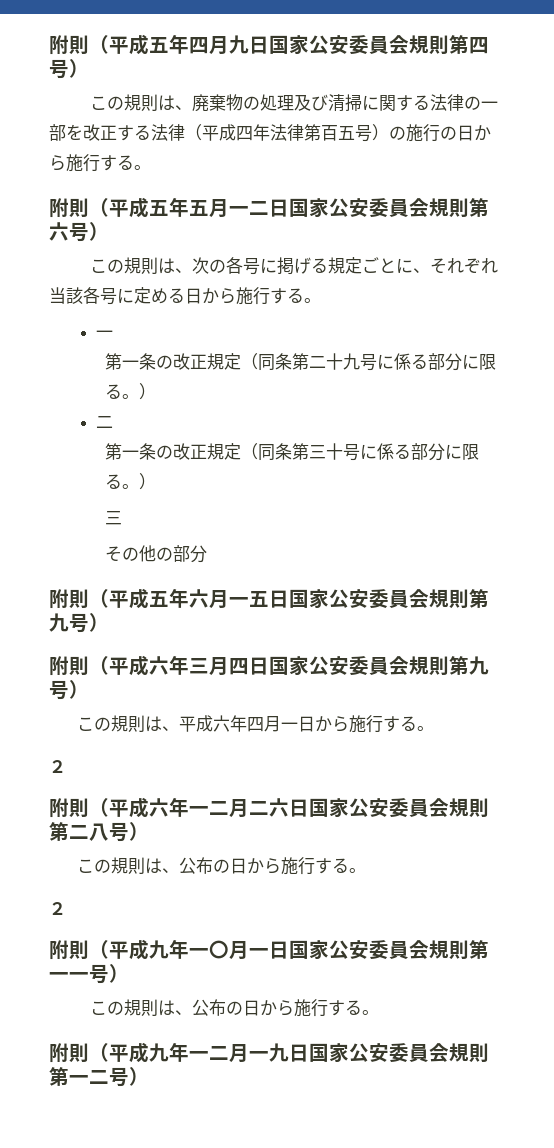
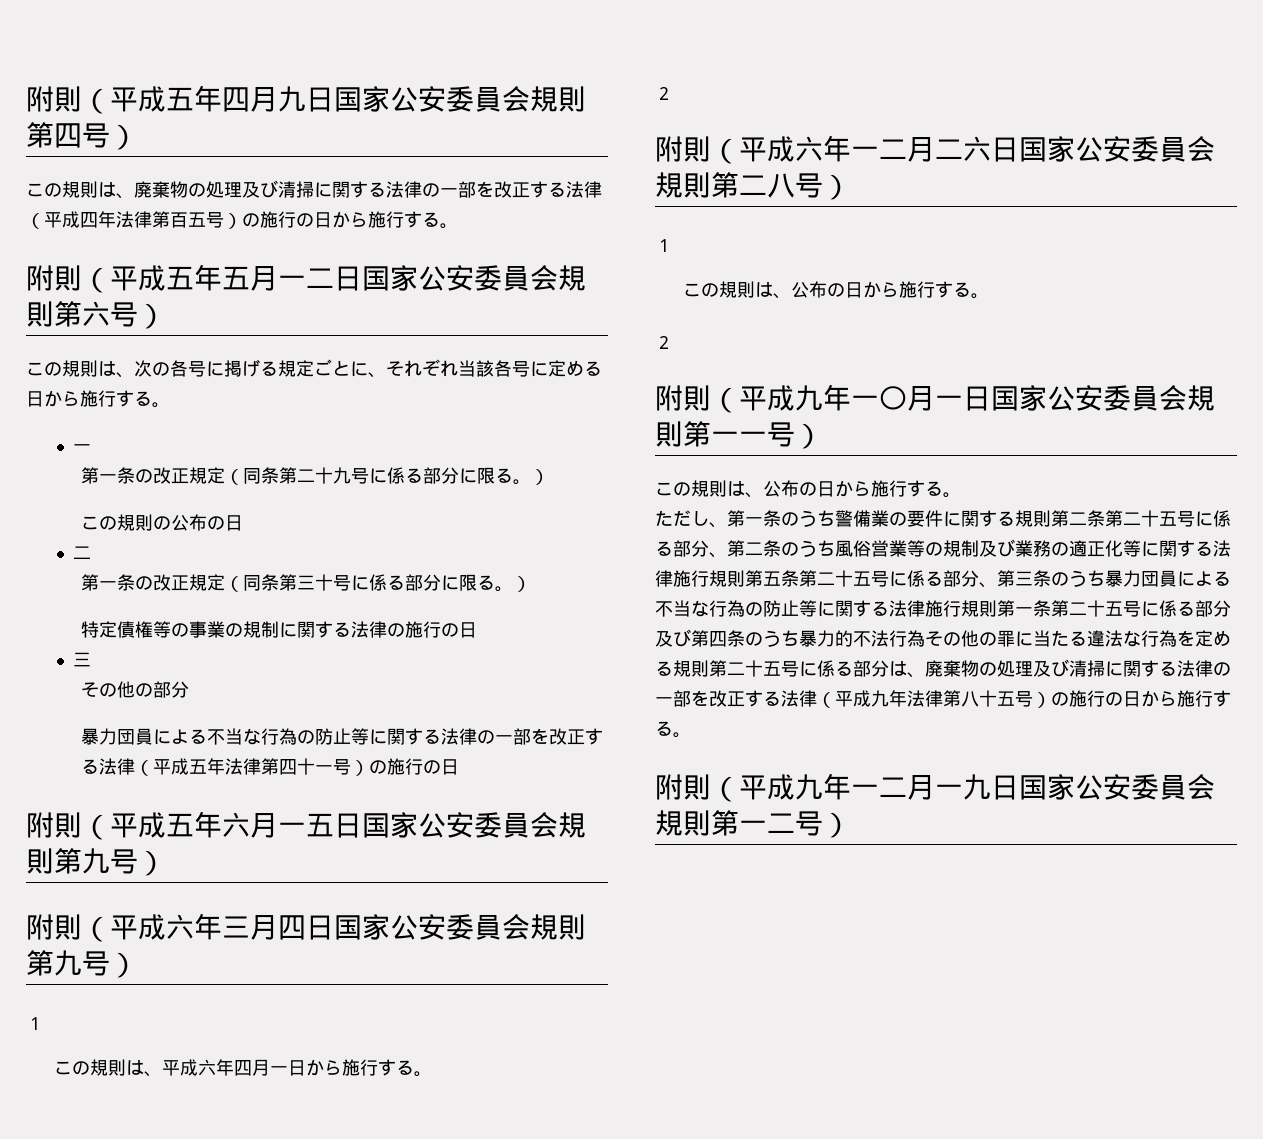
+ この規則の公布の日
  第一条の改正規定（同条第三十号に係る部分に限る。）
+ 特定債権等の事業の規制に関する法律の施行の日
  三
  その他の部分
+ 暴力団員による不当な行為の防止等に関する法律の一部を改正する法律（平成五年法律第四十一号）の施行の日
  附則（平成六年三月四日国家公安委員会規則第九号）
+ １
  附則（平成六年一二月二六日国家公安委員会規則第二八号）
+ １
+ ただし、第一条のうち警備業の要件に関する規則第二条第二十五号に係る部分、第二条のうち風俗営業等の規制及び業務の適正化等に関する法律施行規則第五条第二十五号に係る部分、第三条のうち暴力団員による不当な行為の防止等に関する法律施行規則第一条第二十五号に係る部分及び第四条のうち暴力的不法行為その他の罪に当たる違法な行為を定める規則第二十五号に係る部分は、廃棄物の処理及び清掃に関する法律の一部を改正する法律（平成九年法律第八十五号）の施行の日から施行する。

